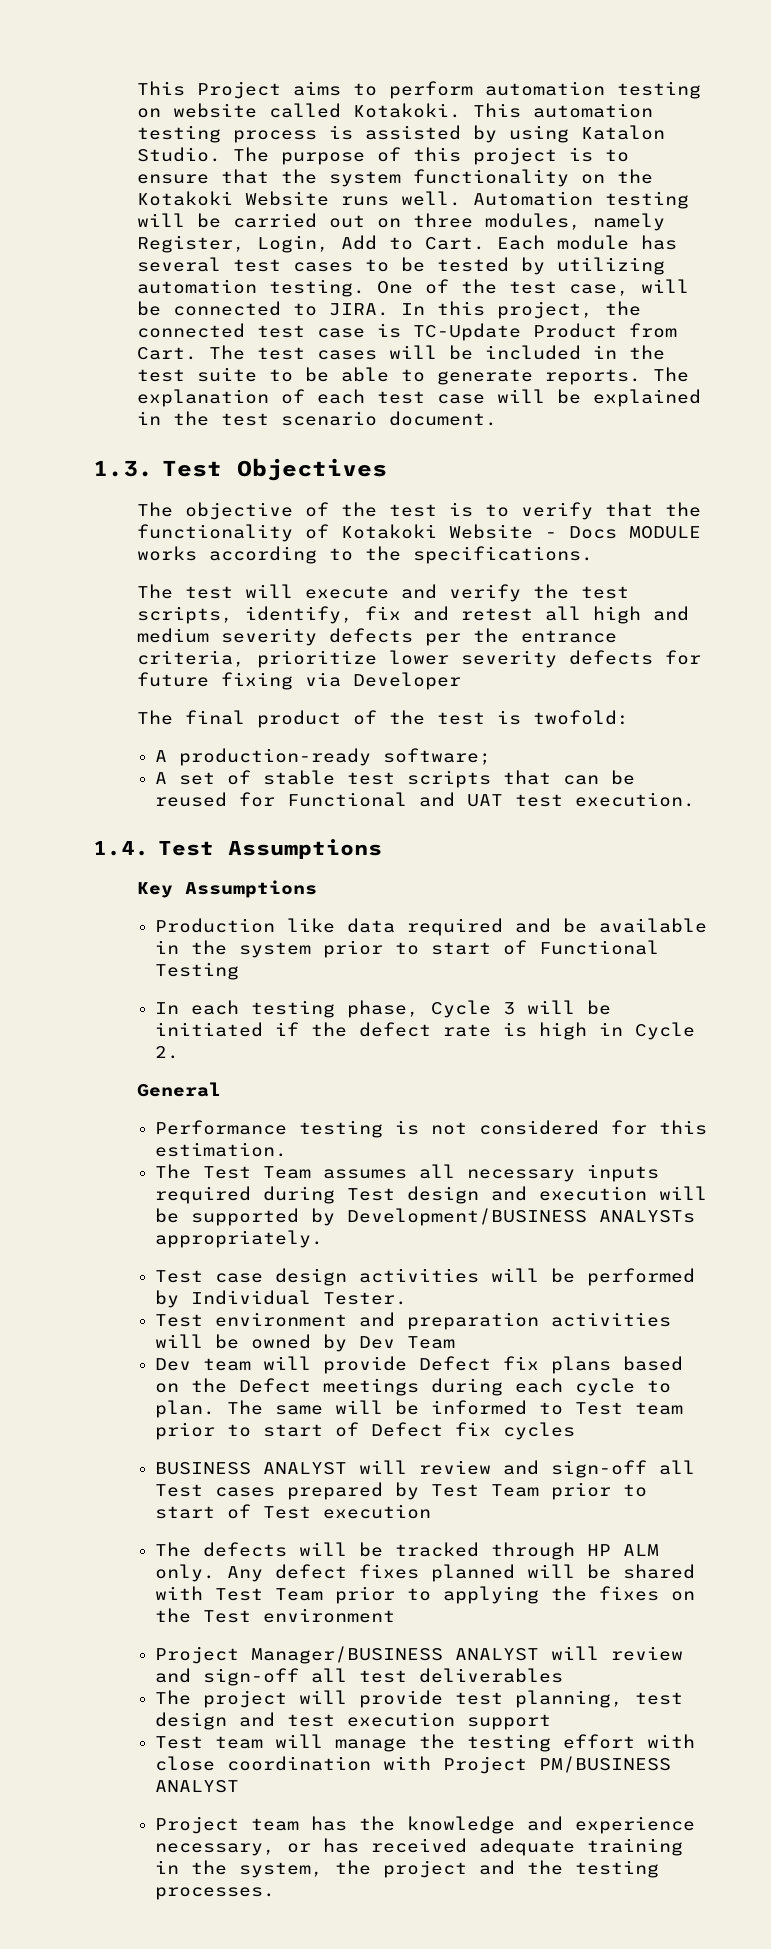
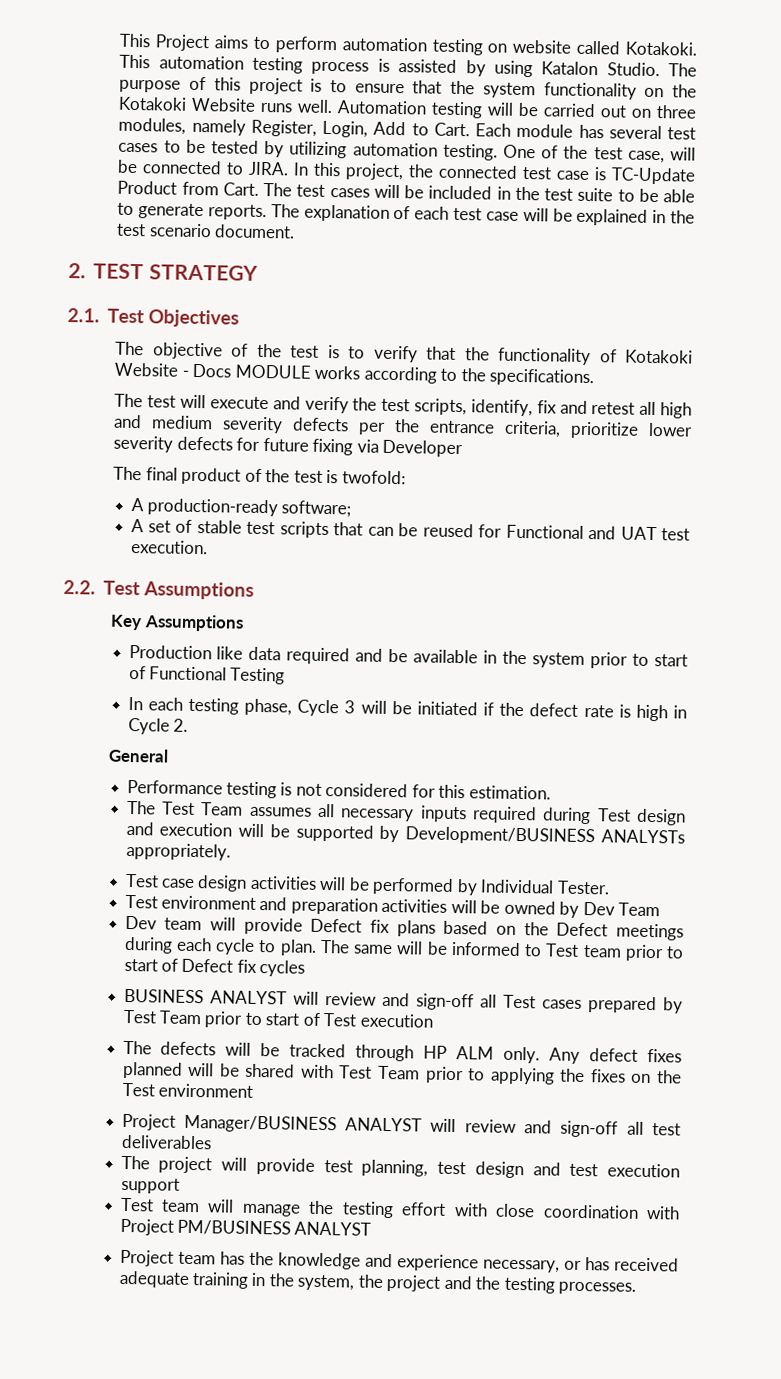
- 1.3. Test Objectives
+ 2. TEST STRATEGY
+ 2.1. Test Objectives
- 1.4. Test Assumptions
+ 2.2. Test Assumptions

